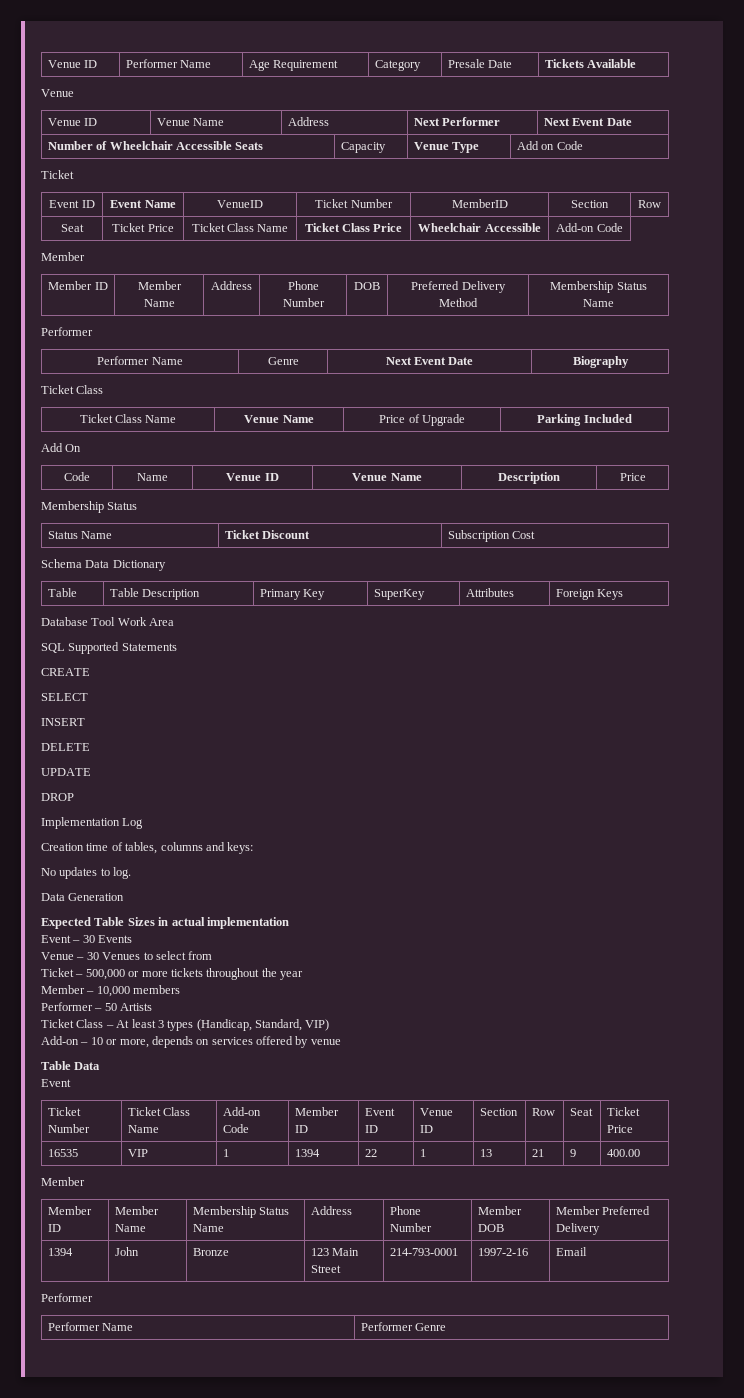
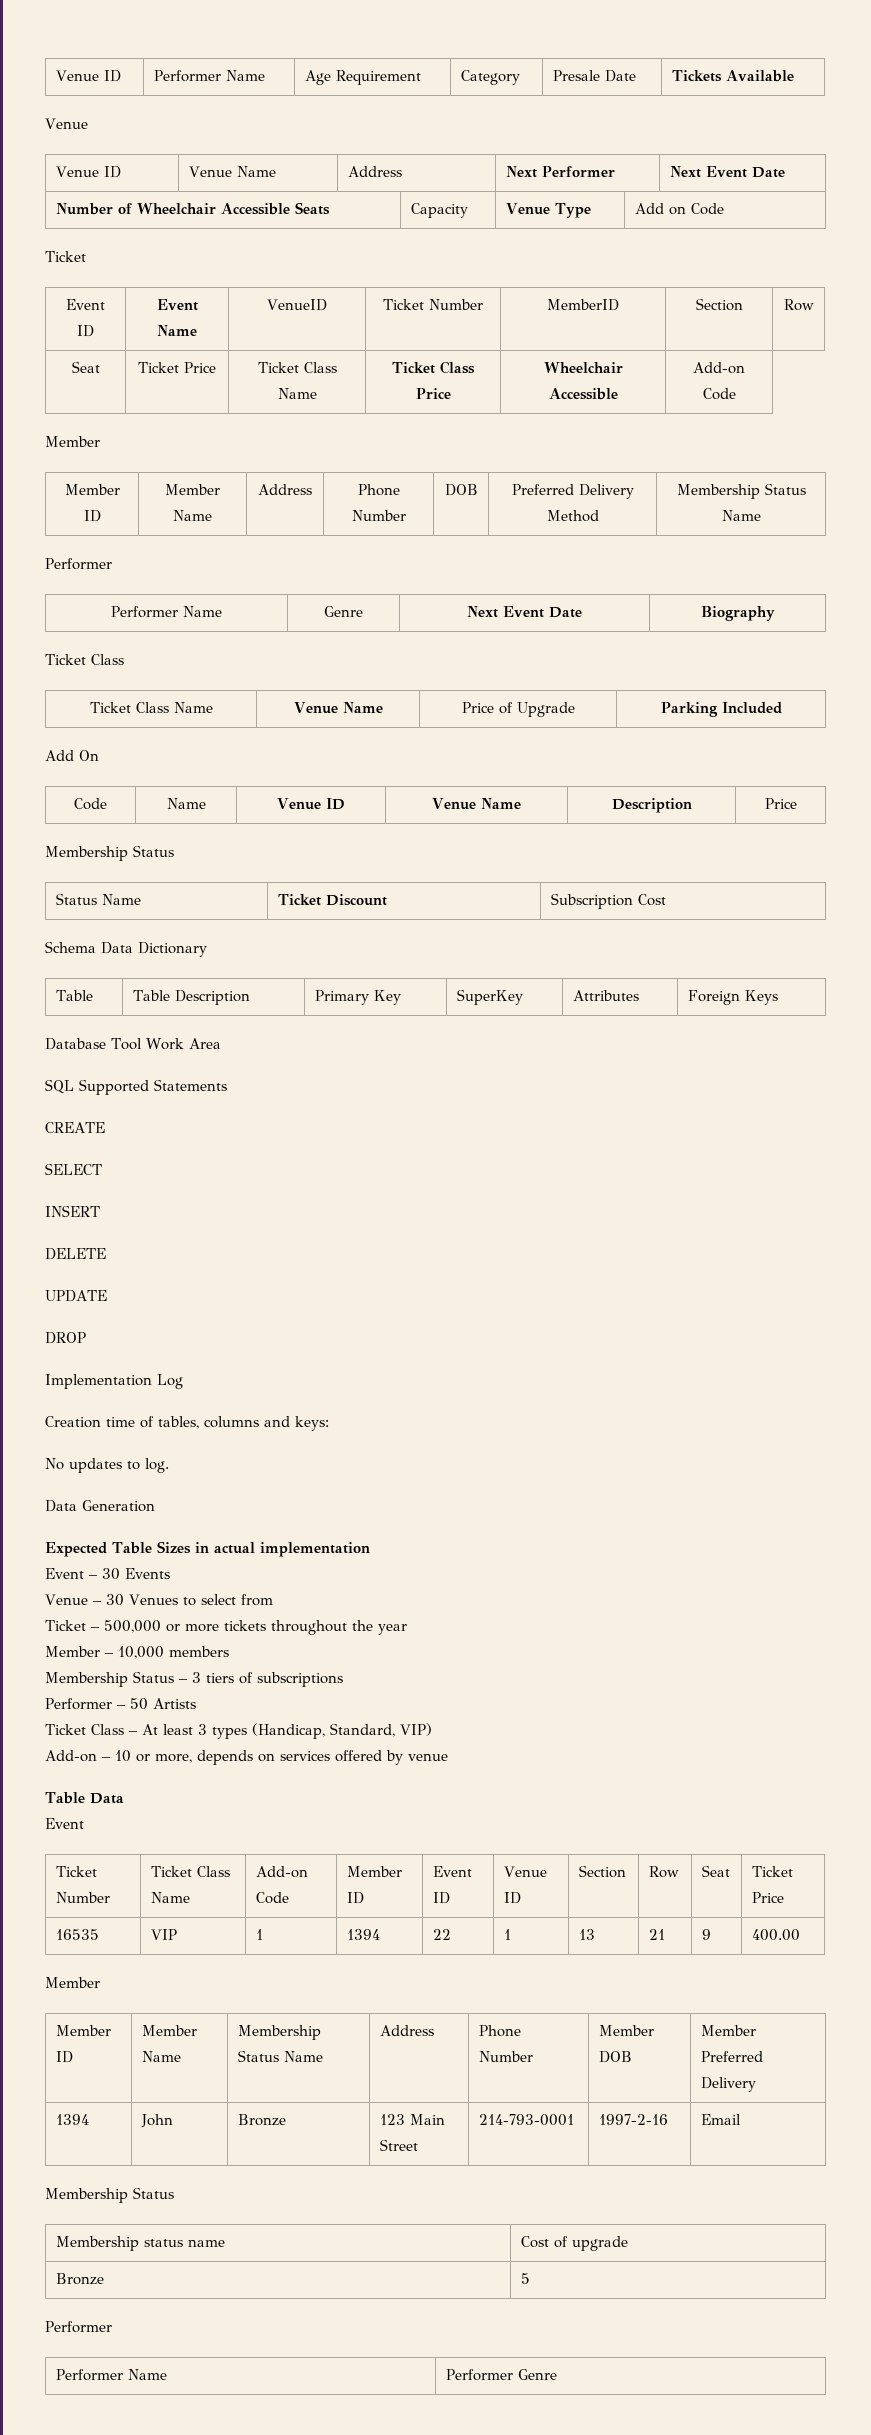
+ Membership Status – 3 tiers of subscriptions
  1394 | John | Bronze | 123 Main Street | 214-793-0001 | 1997-2-16 | Email
+ Membership Status
+ Membership status name | Cost of upgrade
+ Bronze | 5

